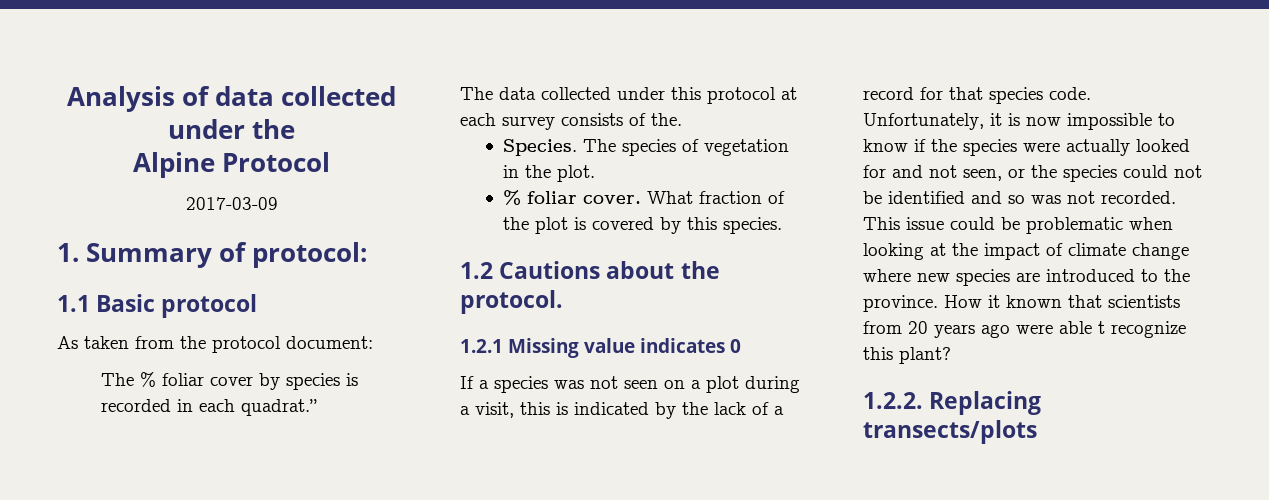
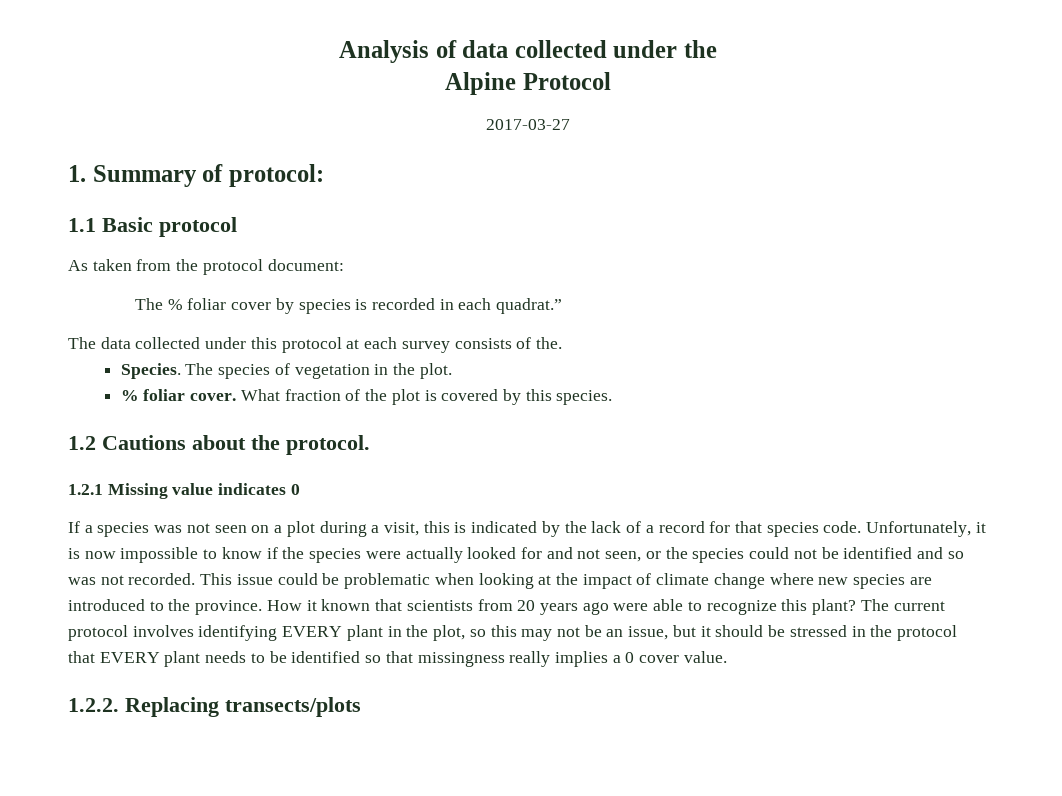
- 2017-03-09
+ 2017-03-27
- How it known that scientists from 20 years ago were able t recognize this plant?
+ How it known that scientists from 20 years ago were able to recognize this plant? The current protocol involves identifying EVERY plant in the plot, so this may not be an issue, but it should be stressed in the protocol that EVERY plant needs to be identified so that missingness really implies a 0 cover value.

